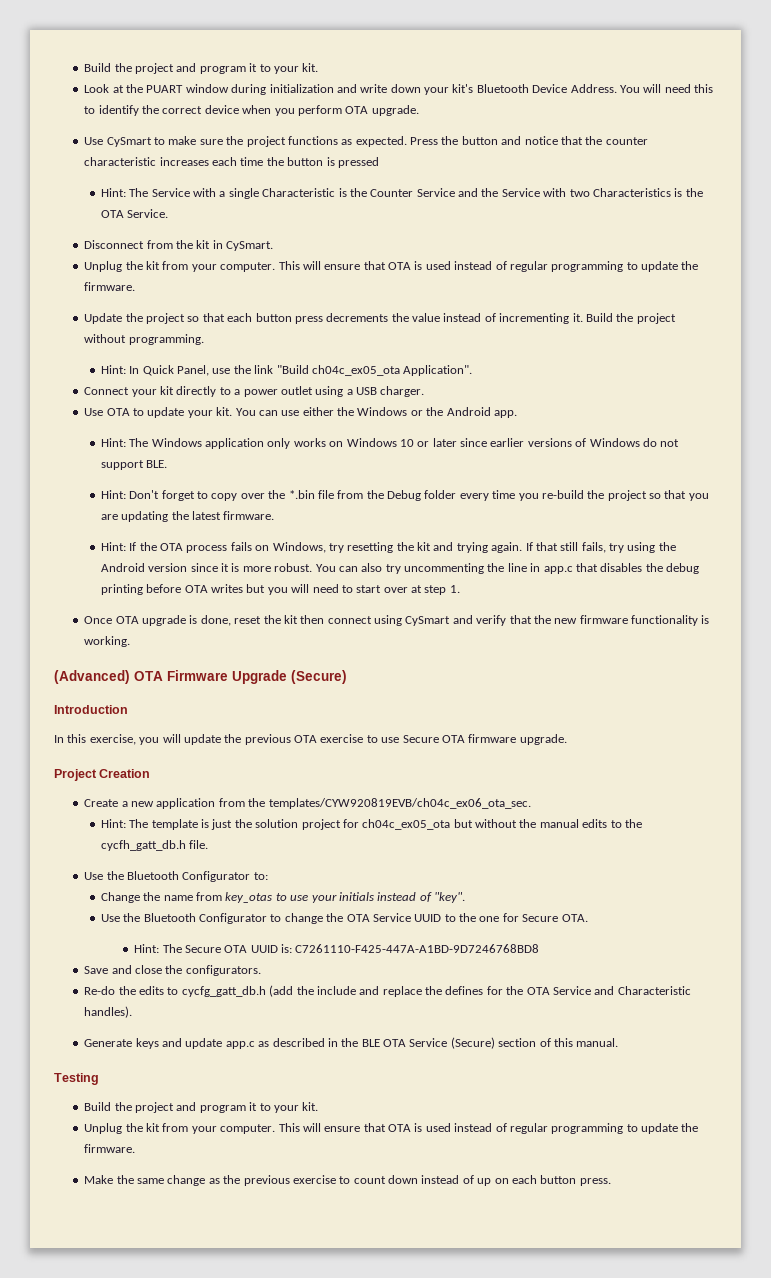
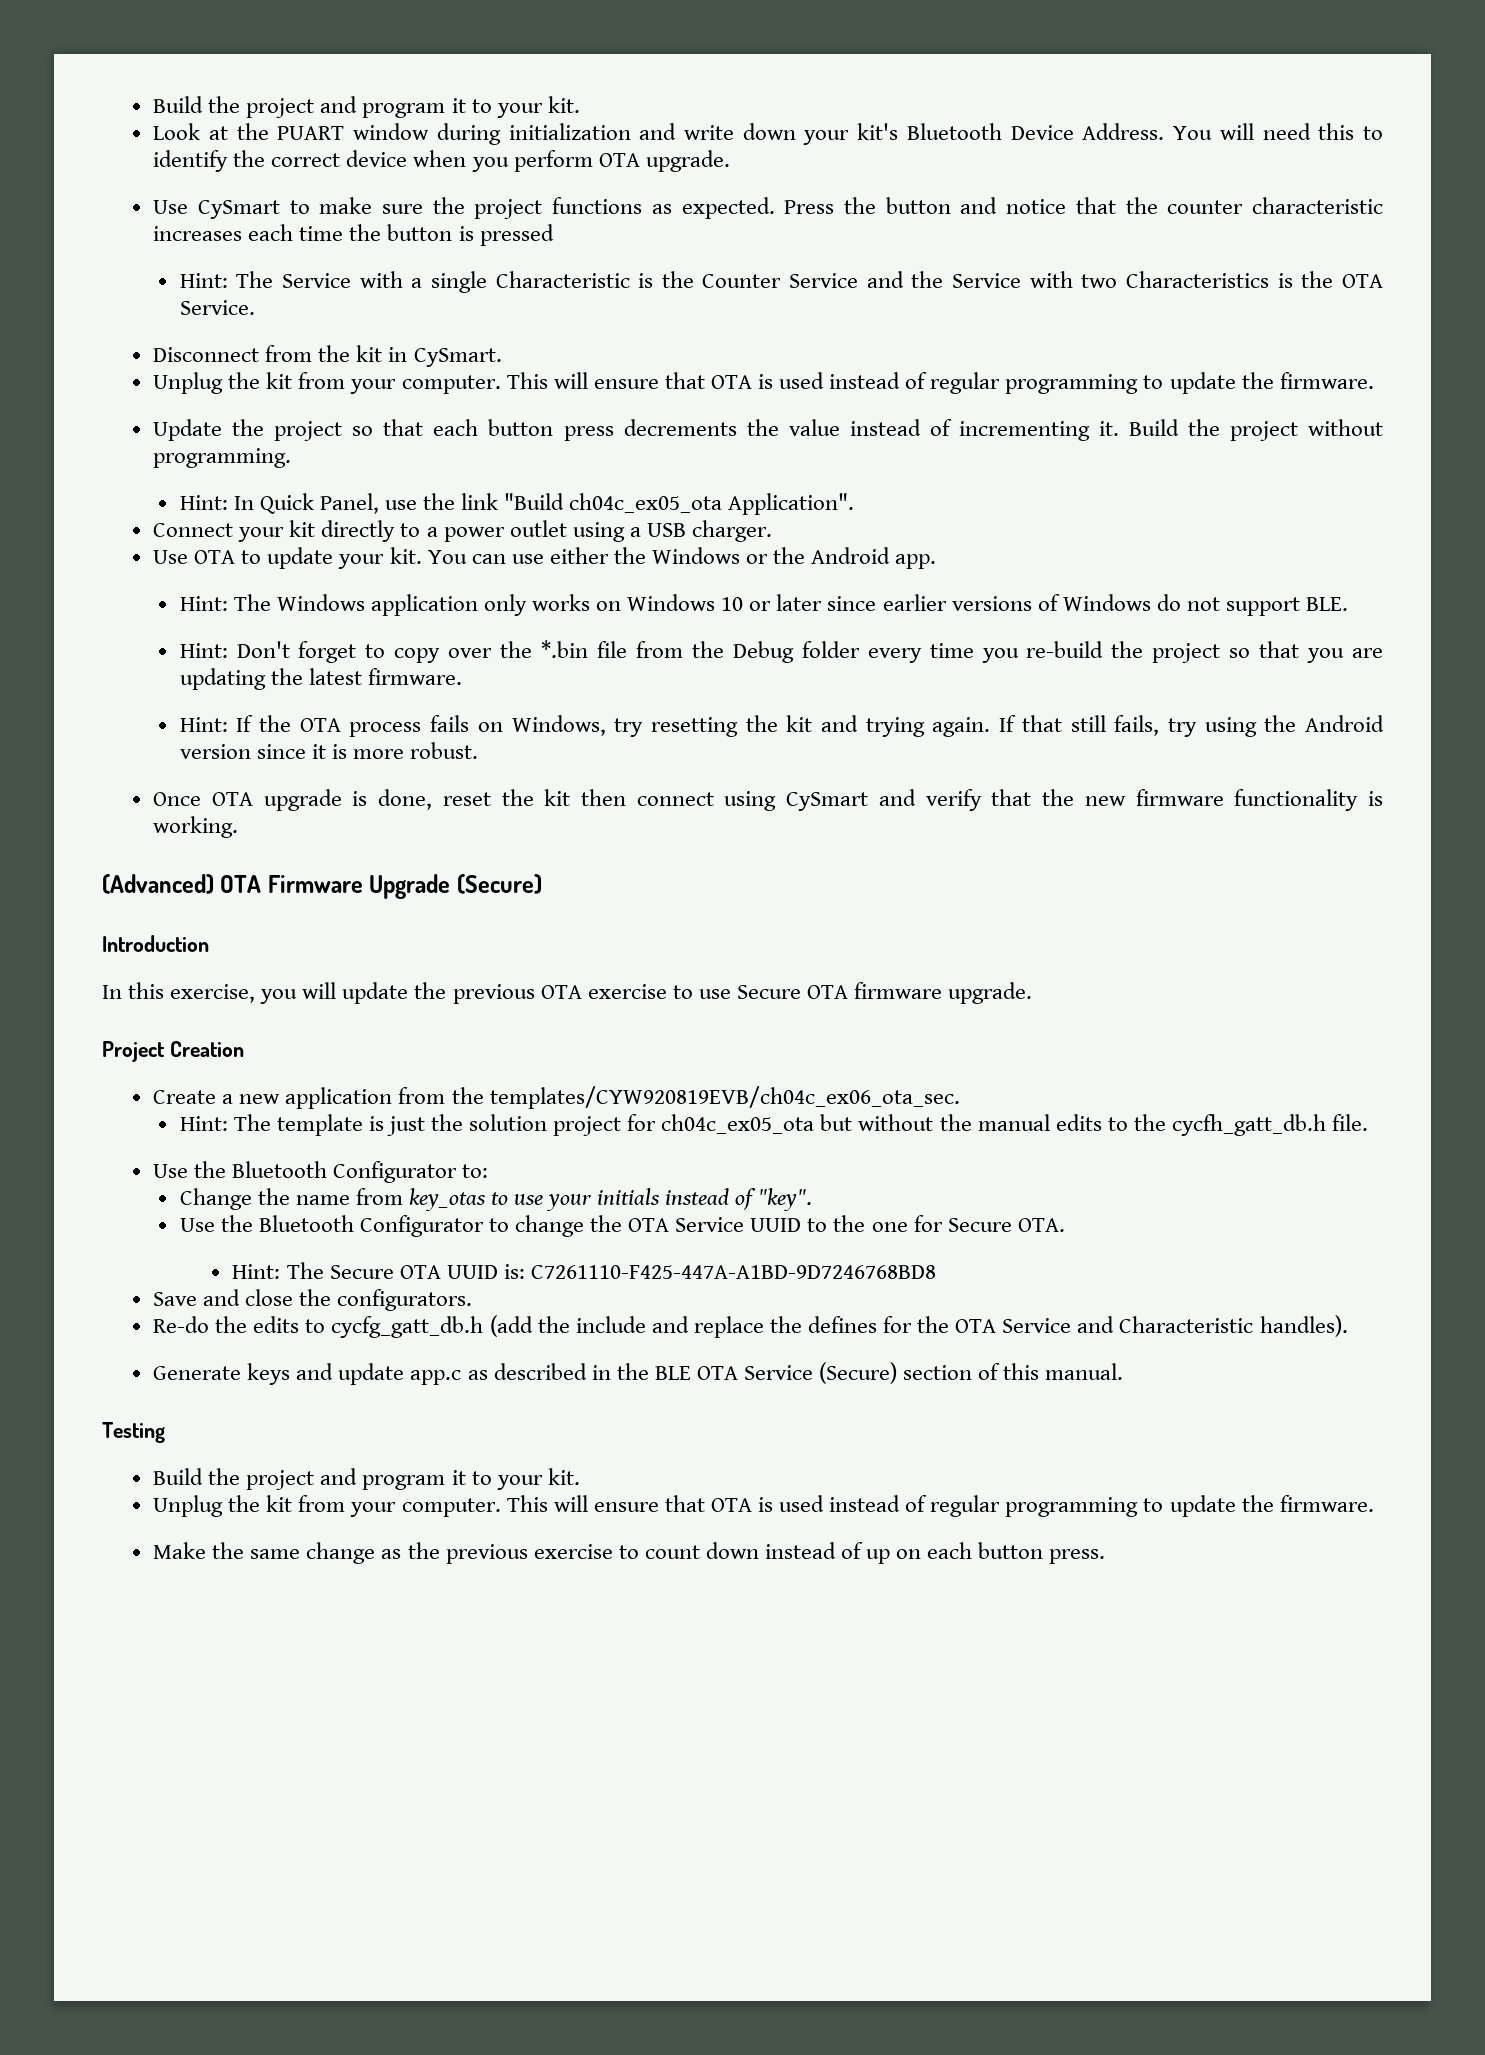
- You can also try uncommenting the line in app.c that disables the debug printing before OTA writes but you will need to start over at step 1.

